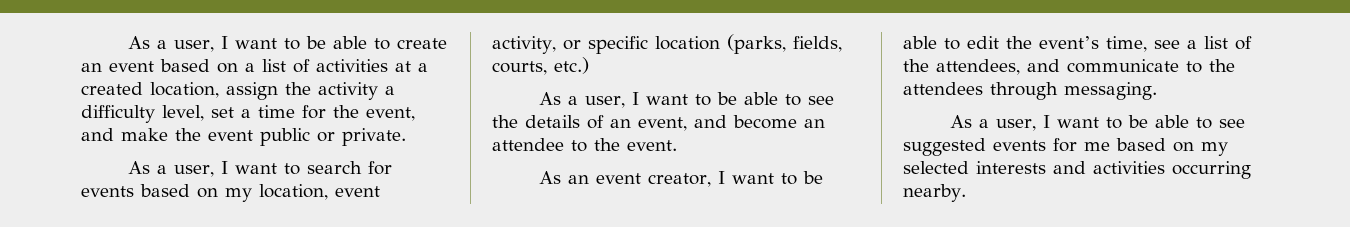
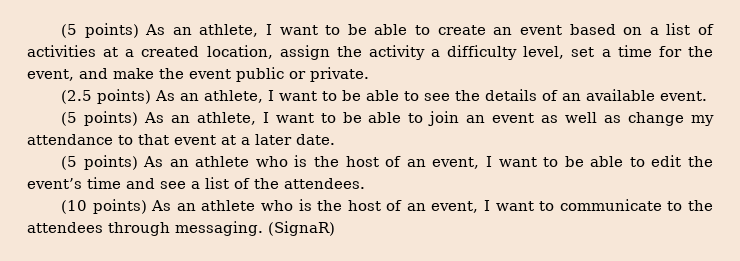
- As a user, I want to be able to create an event based on a list of activities at a created location, assign the activity a difficulty level, set a time for the event, and make the event public or private.
+ (5 points) As an athlete, I want to be able to create an event based on a list of activities at a created location, assign the activity a difficulty level, set a time for the event, and make the event public or private.
- As a user, I want to search for events based on my location, event activity, or specific location (parks, fields, courts, etc.)
- As a user, I want to be able to see the details of an event, and become an attendee to the event.
- As an event creator, I want to be able to edit the event’s time, see a list of the attendees, and communicate to the attendees through messaging.
- As a user, I want to be able to see suggested events for me based on my selected interests and activities occurring nearby.
+ (2.5 points) As an athlete, I want to be able to see the details of an available event.
+ (5 points) As an athlete, I want to be able to join an event as well as change my attendance to that event at a later date.
+ (5 points) As an athlete who is the host of an event, I want to be able to edit the event’s time and see a list of the attendees.
+ (10 points) As an athlete who is the host of an event, I want to communicate to the attendees through messaging. (SignaR)

